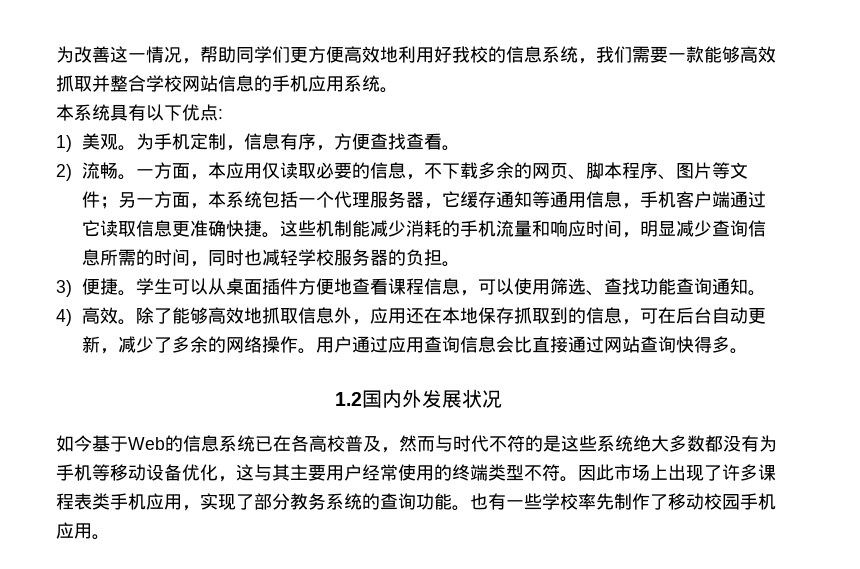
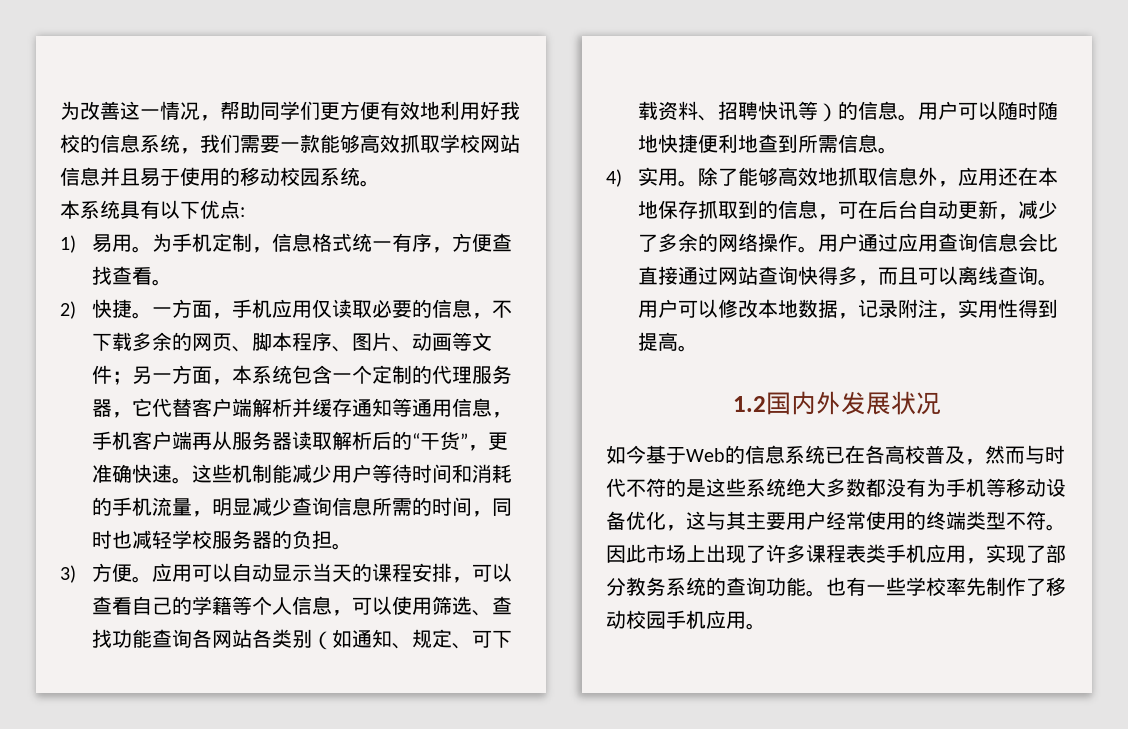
- 为改善这一情况，帮助同学们更方便高效地利用好我校的信息系统，我们需要一款能够高效抓取并整合学校网站信息的手机应用系统。
+ 为改善这一情况，帮助同学们更方便有效地利用好我校的信息系统，我们需要一款能够高效抓取学校网站信息并且易于使用的移动校园系统。
- 1)美观。
+ 1)易用。
- 为手机定制，信息有序，方便查找查看。
+ 为手机定制，信息格式统一有序，方便查找查看。
- 2)流畅。
+ 2)快捷。
- 一方面，本应用仅读取必要的信息，不下载多余的网页、脚本程序、图片等文件；另一方面，本系统包括一个代理服务器，它缓存通知等通用信息，手机客户端通过它读取信息更准确快捷。
+ 一方面，手机应用仅读取必要的信息，不下载多余的网页、脚本程序、图片、动画等文件；另一方面，本系统包含一个定制的代理服务器，它代替客户端解析并缓存通知等通用信息，手机客户端再从服务器读取解析后的“干货”，更准确快速。
- 这些机制能减少消耗的手机流量和响应时间，明显减少查询信息所需的时间，同时也减轻学校服务器的负担。
+ 这些机制能减少用户等待时间和消耗的手机流量，明显减少查询信息所需的时间，同时也减轻学校服务器的负担。
- 3)便捷。学生可以从桌面插件方便地查看课程信息，可以使用筛选、查找功能查询通知。
+ 3)方便。应用可以自动显示当天的课程安排，可以查看自己的学籍等个人信息，可以使用筛选、查找功能查询各网站各类别（如通知、规定、可下载资料、招聘快讯等）的信息。用户可以随时随地快捷便利地查到所需信息。
- 4)高效。
+ 4)实用。
- 用户通过应用查询信息会比直接通过网站查询快得多。
+ 用户通过应用查询信息会比直接通过网站查询快得多，而且可以离线查询。用户可以修改本地数据，记录附注，实用性得到提高。

